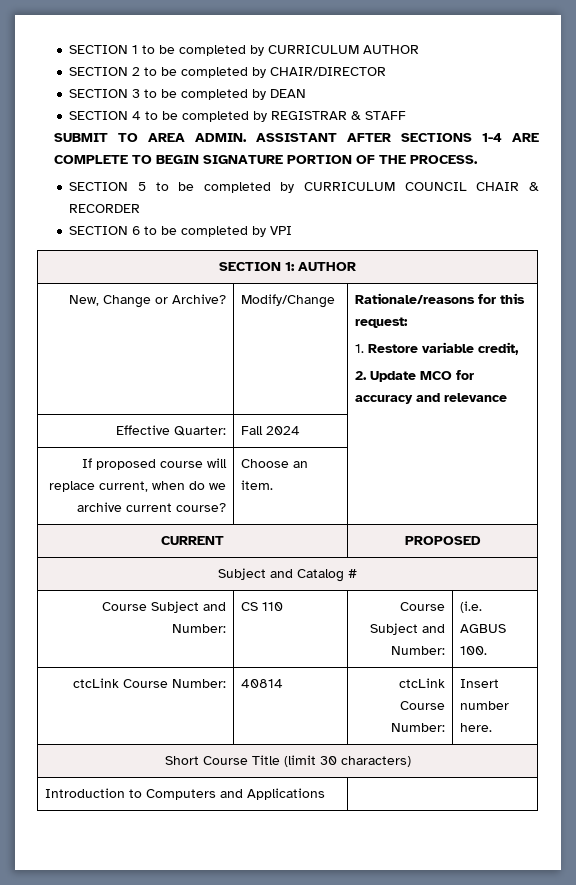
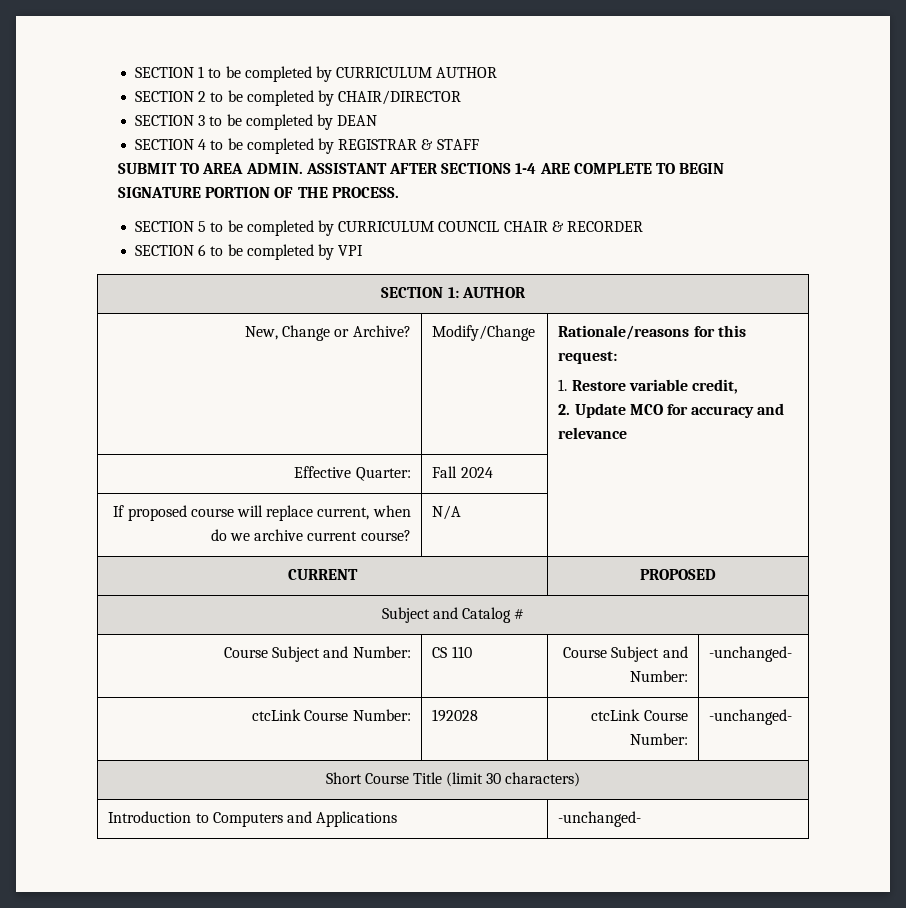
- If proposed course will replace current, when do we archive current course? | Choose an item. |
+ If proposed course will replace current, when do we archive current course? | N/A |
- Course Subject and Number: | CS 110 | Course Subject and Number: | (i.e. AGBUS 100.
- ctcLink Course Number: | 40814 | ctcLink Course Number: | Insert number here.
+ Course Subject and Number: | CS 110 | Course Subject and Number: | -unchanged-
+ ctcLink Course Number: | 192028 | ctcLink Course Number: | -unchanged-
- Introduction to Computers and Applications |
+ Introduction to Computers and Applications | -unchanged-

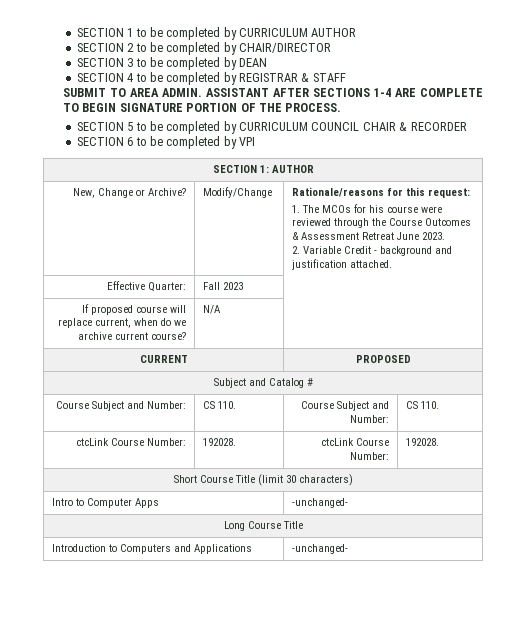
  New, Change or Archive? | Modify/Change | Rationale/reasons for this request:
- 1. Restore variable credit,
- 2. Update MCO for accuracy and relevance
+ 1. The MCOs for his course were reviewed through the Course Outcomes & Assessment Retreat June 2023.
+ 2. Variable Credit - background and justification attached.
- Effective Quarter: | Fall 2024 |
+ Effective Quarter: | Fall 2023 |
- Course Subject and Number: | CS 110 | Course Subject and Number: | -unchanged-
- ctcLink Course Number: | 192028 | ctcLink Course Number: | -unchanged-
+ Course Subject and Number: | CS 110. | Course Subject and Number: | CS 110.
+ ctcLink Course Number: | 192028. | ctcLink Course Number: | 192028.
+ Intro to Computer Apps | -unchanged-
+ Long Course Title

